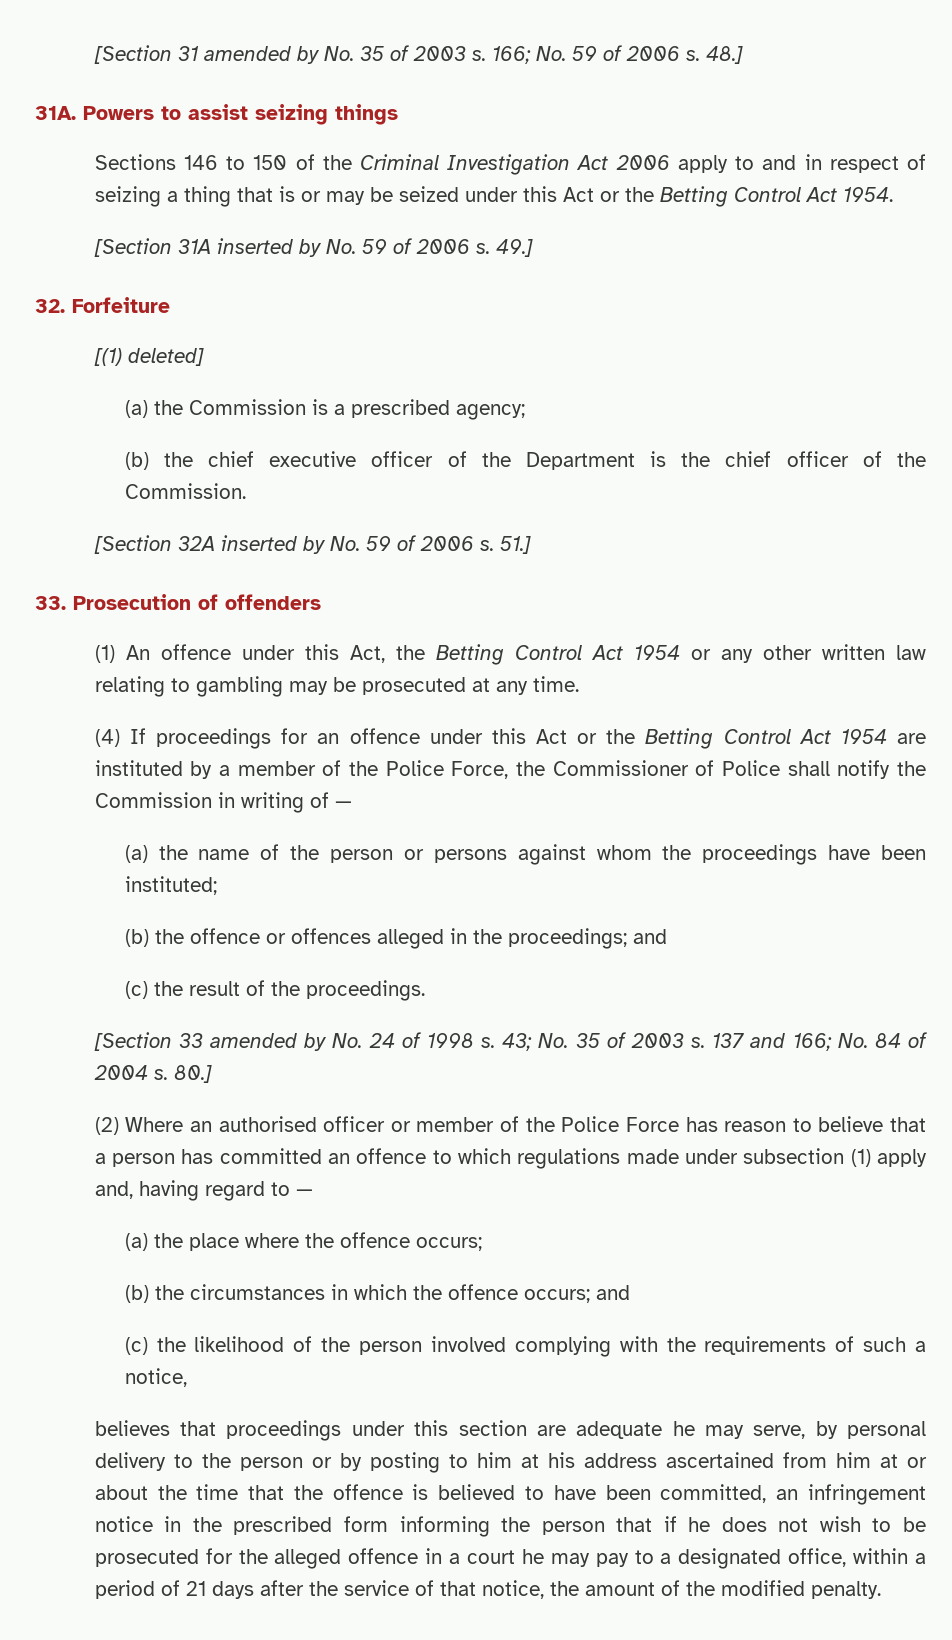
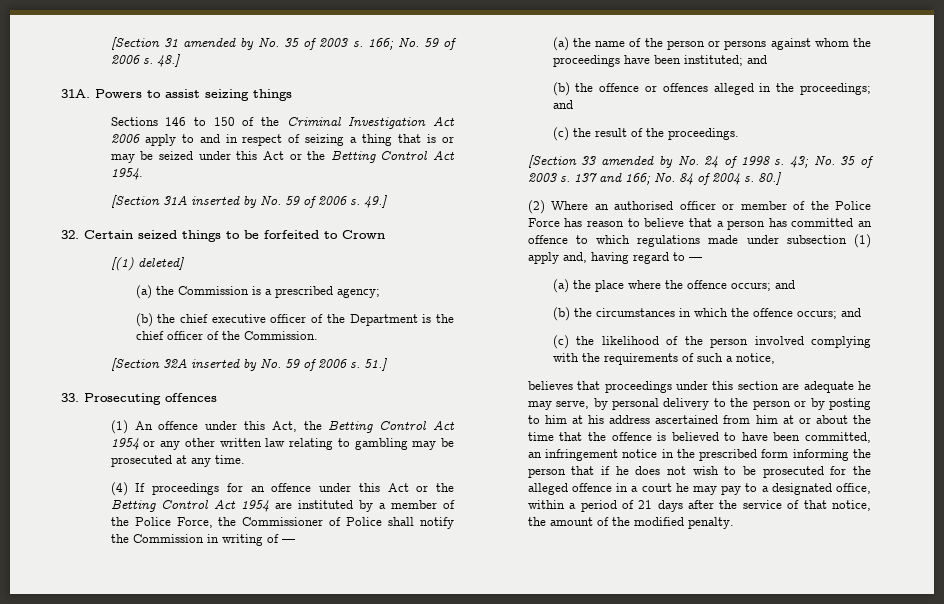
- 32. Forfeiture
+ 32. Certain seized things to be forfeited to Crown
- 33. Prosecution of offenders
+ 33. Prosecuting offences
- (a) the name of the person or persons against whom the proceedings have been instituted;
+ (a) the name of the person or persons against whom the proceedings have been instituted; and
- (a) the place where the offence occurs;
+ (a) the place where the offence occurs; and

